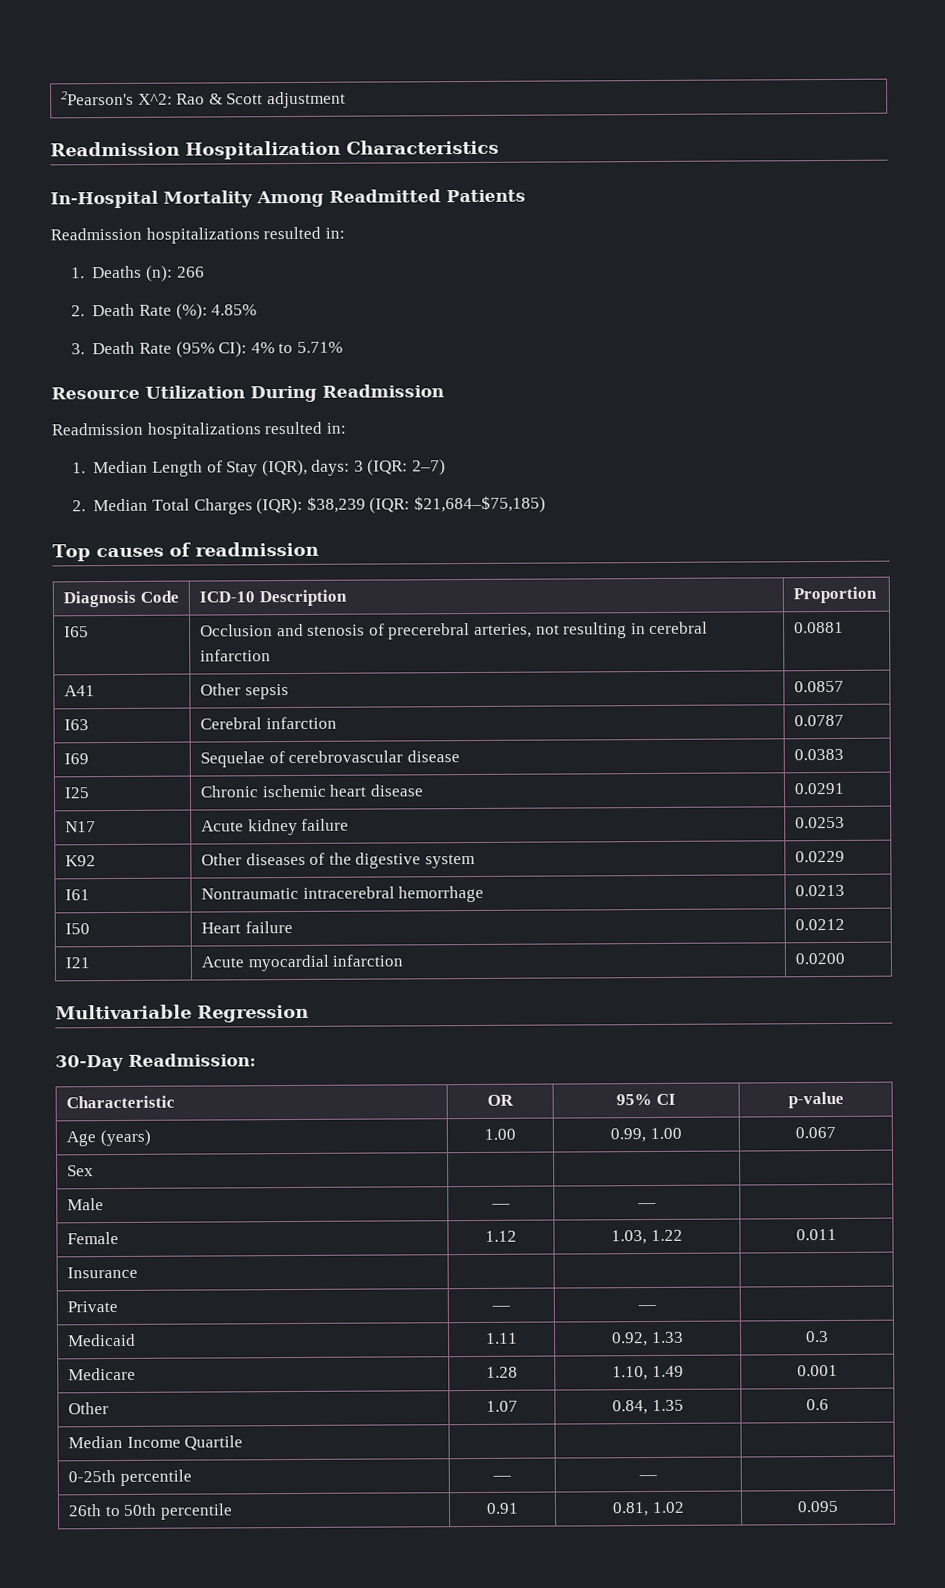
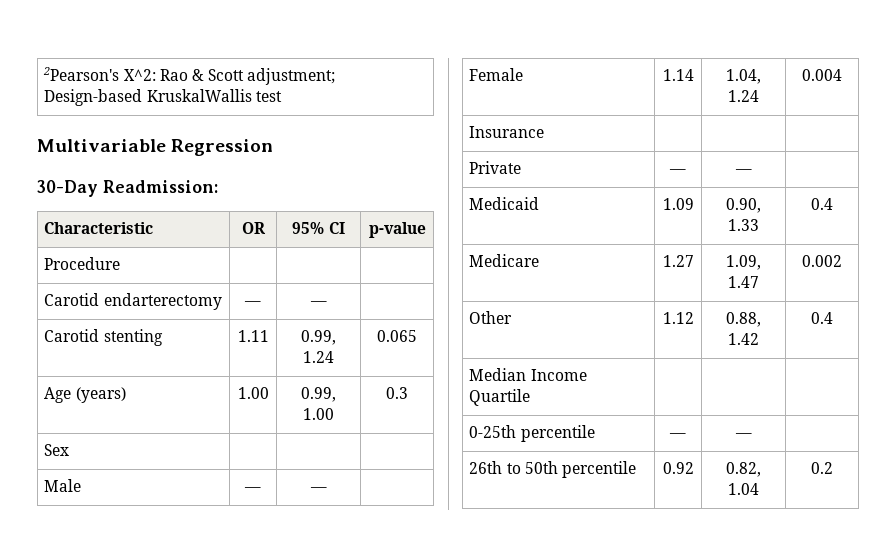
- 2Pearson's X^2: Rao & Scott adjustment
- Readmission Hospitalization Characteristics
- In-Hospital Mortality Among Readmitted Patients
- Readmission hospitalizations resulted in:
- 1. Deaths (n): 266
- 2. Death Rate (%): 4.85%
- 3. Death Rate (95% CI): 4% to 5.71%
- Resource Utilization During Readmission
- Readmission hospitalizations resulted in:
- 1. Median Length of Stay (IQR), days: 3 (IQR: 2–7)
- 2. Median Total Charges (IQR): $38,239 (IQR: $21,684–$75,185)
- Top causes of readmission
- Diagnosis Code | ICD-10 Description | Proportion
- I65 | Occlusion and stenosis of precerebral arteries, not resulting in cerebral infarction | 0.0881
- A41 | Other sepsis | 0.0857
- I63 | Cerebral infarction | 0.0787
- I69 | Sequelae of cerebrovascular disease | 0.0383
- I25 | Chronic ischemic heart disease | 0.0291
- N17 | Acute kidney failure | 0.0253
- K92 | Other diseases of the digestive system | 0.0229
- I61 | Nontraumatic intracerebral hemorrhage | 0.0213
- I50 | Heart failure | 0.0212
- I21 | Acute myocardial infarction | 0.0200
+ 2Pearson's X^2: Rao & Scott adjustment; Design-based KruskalWallis test
+ Procedure | | |
+ Carotid endarterectomy | — | — |
+ Carotid stenting | 1.11 | 0.99, 1.24 | 0.065
- Age (years) | 1.00 | 0.99, 1.00 | 0.067
+ Age (years) | 1.00 | 0.99, 1.00 | 0.3
- Female | 1.12 | 1.03, 1.22 | 0.011
+ Female | 1.14 | 1.04, 1.24 | 0.004
- Medicaid | 1.11 | 0.92, 1.33 | 0.3
+ Medicaid | 1.09 | 0.90, 1.33 | 0.4
- Medicare | 1.28 | 1.10, 1.49 | 0.001
- Other | 1.07 | 0.84, 1.35 | 0.6
+ Medicare | 1.27 | 1.09, 1.47 | 0.002
+ Other | 1.12 | 0.88, 1.42 | 0.4
- 26th to 50th percentile | 0.91 | 0.81, 1.02 | 0.095
+ 26th to 50th percentile | 0.92 | 0.82, 1.04 | 0.2

